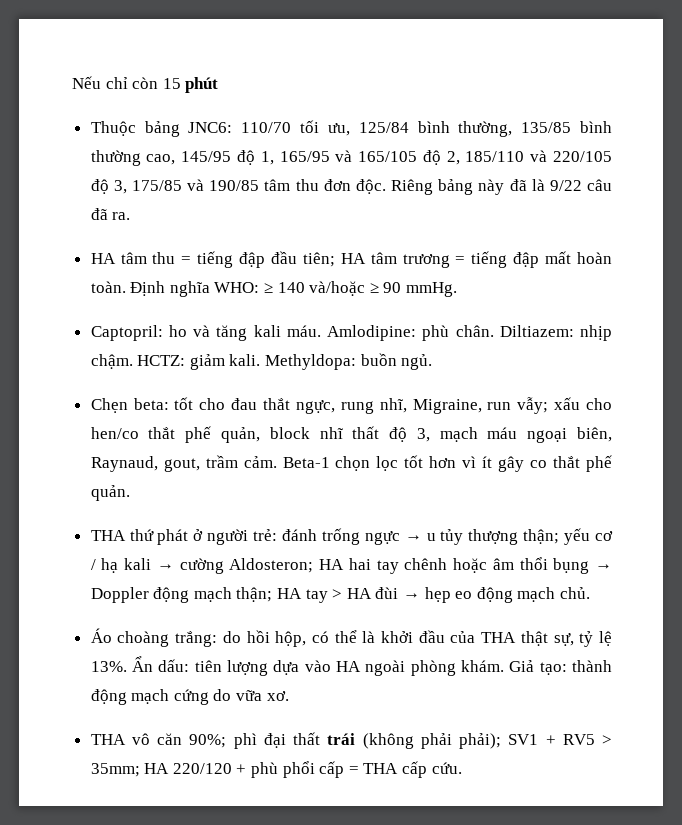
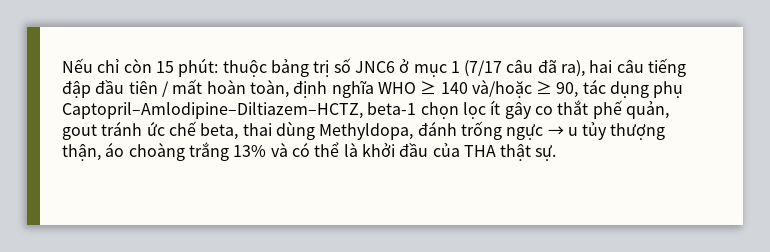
- Nếu chỉ còn 15 phút
- Thuộc bảng JNC6: 110/70 tối ưu, 125/84 bình thường, 135/85 bình thường cao, 145/95 độ 1, 165/95 và 165/105 độ 2, 185/110 và 220/105 độ 3, 175/85 và 190/85 tâm thu đơn độc. Riêng bảng này đã là 9/22 câu đã ra.
- HA tâm thu = tiếng đập đầu tiên; HA tâm trương = tiếng đập mất hoàn toàn. Định nghĩa WHO: ≥ 140 và/hoặc ≥ 90 mmHg.
- Captopril: ho và tăng kali máu. Amlodipine: phù chân. Diltiazem: nhịp chậm. HCTZ: giảm kali. Methyldopa: buồn ngủ.
- Chẹn beta: tốt cho đau thắt ngực, rung nhĩ, Migraine, run vẫy; xấu cho hen/co thắt phế quản, block nhĩ thất độ 3, mạch máu ngoại biên, Raynaud, gout, trầm cảm. Beta-1 chọn lọc tốt hơn vì ít gây co thắt phế quản.
- THA thứ phát ở người trẻ: đánh trống ngực → u tủy thượng thận; yếu cơ / hạ kali → cường Aldosteron; HA hai tay chênh hoặc âm thổi bụng → Doppler động mạch thận; HA tay > HA đùi → hẹp eo động mạch chủ.
- Áo choàng trắng: do hồi hộp, có thể là khởi đầu của THA thật sự, tỷ lệ 13%. Ẩn dấu: tiên lượng dựa vào HA ngoài phòng khám. Giả tạo: thành động mạch cứng do vữa xơ.
- THA vô căn 90%; phì đại thất trái (không phải phải); SV1 + RV5 > 35mm; HA 220/120 + phù phổi cấp = THA cấp cứu.
+ Nếu chỉ còn 15 phút: thuộc bảng trị số JNC6 ở mục 1 (7/17 câu đã ra), hai câu tiếng đập đầu tiên / mất hoàn toàn, định nghĩa WHO ≥ 140 và/hoặc ≥ 90, tác dụng phụ Captopril–Amlodipine–Diltiazem–HCTZ, beta-1 chọn lọc ít gây co thắt phế quản, gout tránh ức chế beta, thai dùng Methyldopa, đánh trống ngực → u tủy thượng thận, áo choàng trắng 13% và có thể là khởi đầu của THA thật sự.

